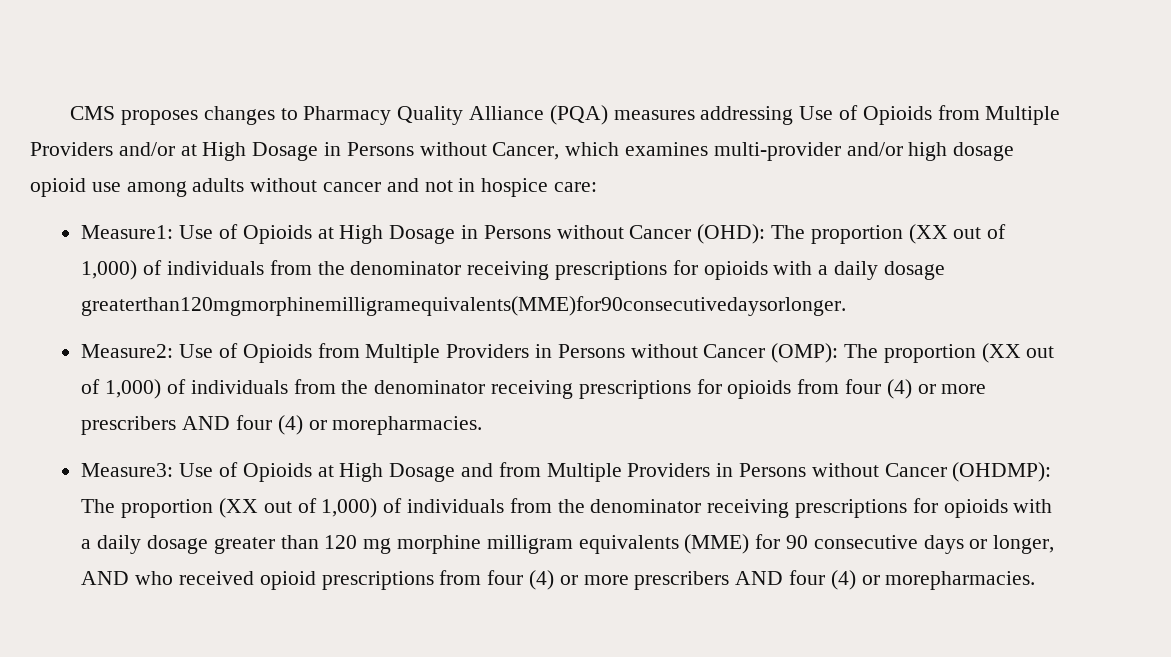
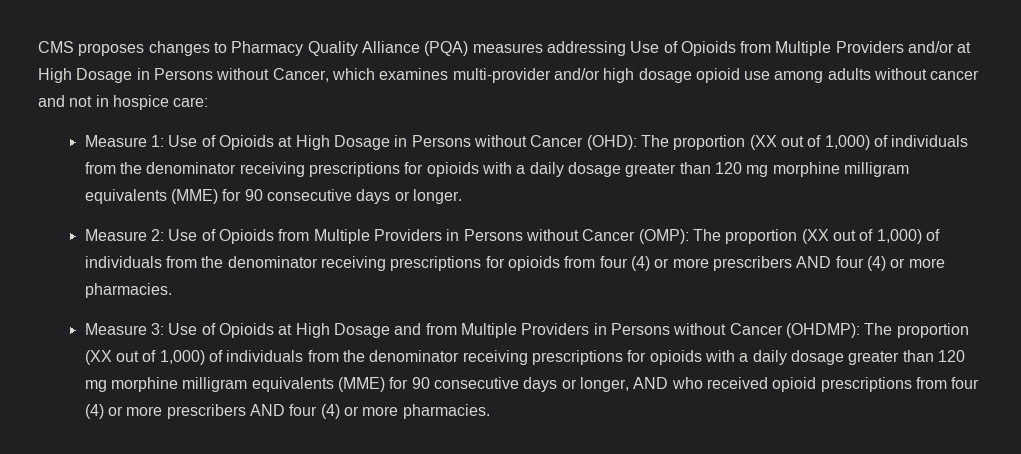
- Measure1:
+ Measure 1:
- The proportion (XX out of 1,000) of individuals from the denominator receiving prescriptions for opioids with a daily dosage greaterthan120mgmorphinemilligramequivalents(MME)for90consecutivedaysorlonger.
- Measure2:
+ The proportion (XX out of 1,000) of individuals from the denominator receiving prescriptions for opioids with a daily dosage greater than 120 mg morphine milligram equivalents (MME) for 90 consecutive days or longer.
+ Measure 2:
- The proportion (XX out of 1,000) of individuals from the denominator receiving prescriptions for opioids from four (4) or more prescribers AND four (4) or morepharmacies.
- Measure3:
+ The proportion (XX out of 1,000) of individuals from the denominator receiving prescriptions for opioids from four (4) or more prescribers AND four (4) or more pharmacies.
+ Measure 3:
- The proportion (XX out of 1,000) of individuals from the denominator receiving prescriptions for opioids with a daily dosage greater than 120 mg morphine milligram equivalents (MME) for 90 consecutive days or longer, AND who received opioid prescriptions from four (4) or more prescribers AND four (4) or morepharmacies.
+ The proportion (XX out of 1,000) of individuals from the denominator receiving prescriptions for opioids with a daily dosage greater than 120 mg morphine milligram equivalents (MME) for 90 consecutive days or longer, AND who received opioid prescriptions from four (4) or more prescribers AND four (4) or more pharmacies.

